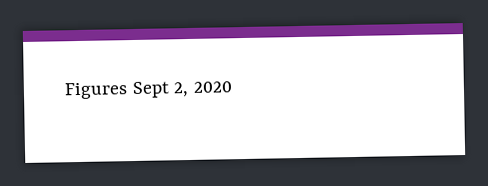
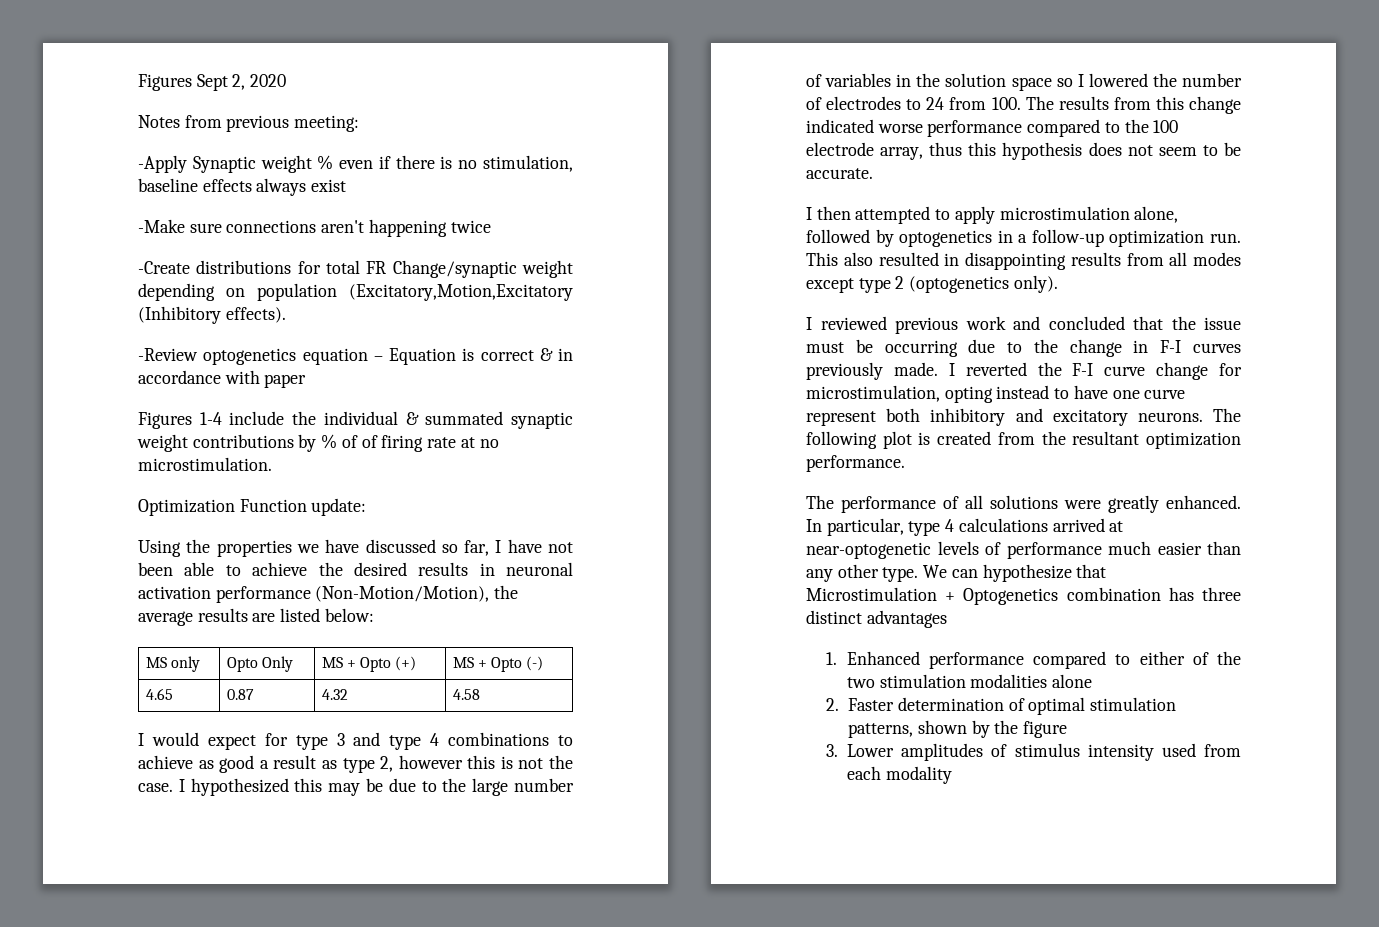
+ Notes from previous meeting:
+ -Apply Synaptic weight % even if there is no stimulation, baseline effects always exist
+ -Make sure connections aren't happening twice
+ -Create distributions for total FR Change/synaptic weight depending on population (Excitatory,Motion,Excitatory (Inhibitory effects).
+ -Review optogenetics equation – Equation is correct & in accordance with paper
+ Figures 1-4 include the individual & summated synaptic weight contributions by % of of firing rate at no microstimulation.
+ Optimization Function update:
+ Using the properties we have discussed so far, I have not been able to achieve the desired results in neuronal activation performance (Non-Motion/Motion), the average results are listed below:
+ MS only | Opto Only | MS + Opto (+) | MS + Opto (-)
+ 4.65 | 0.87 | 4.32 | 4.58
+ I would expect for type 3 and type 4 combinations to achieve as good a result as type 2, however this is not the case. I hypothesized this may be due to the large number of variables in the solution space so I lowered the number of electrodes to 24 from 100. The results from this change indicated worse performance compared to the 100 electrode array, thus this hypothesis does not seem to be accurate.
+ I then attempted to apply microstimulation alone, followed by optogenetics in a follow-up optimization run. This also resulted in disappointing results from all modes except type 2 (optogenetics only).
+ I reviewed previous work and concluded that the issue must be occurring due to the change in F-I curves previously made. I reverted the F-I curve change for microstimulation, opting instead to have one curve represent both inhibitory and excitatory neurons. The following plot is created from the resultant optimization performance.
+ The performance of all solutions were greatly enhanced. In particular, type 4 calculations arrived at near-optogenetic levels of performance much easier than any other type. We can hypothesize that Microstimulation + Optogenetics combination has three distinct advantages
+ 1. Enhanced performance compared to either of the two stimulation modalities alone
+ 2. Faster determination of optimal stimulation patterns, shown by the figure
+ 3. Lower amplitudes of stimulus intensity used from each modality

